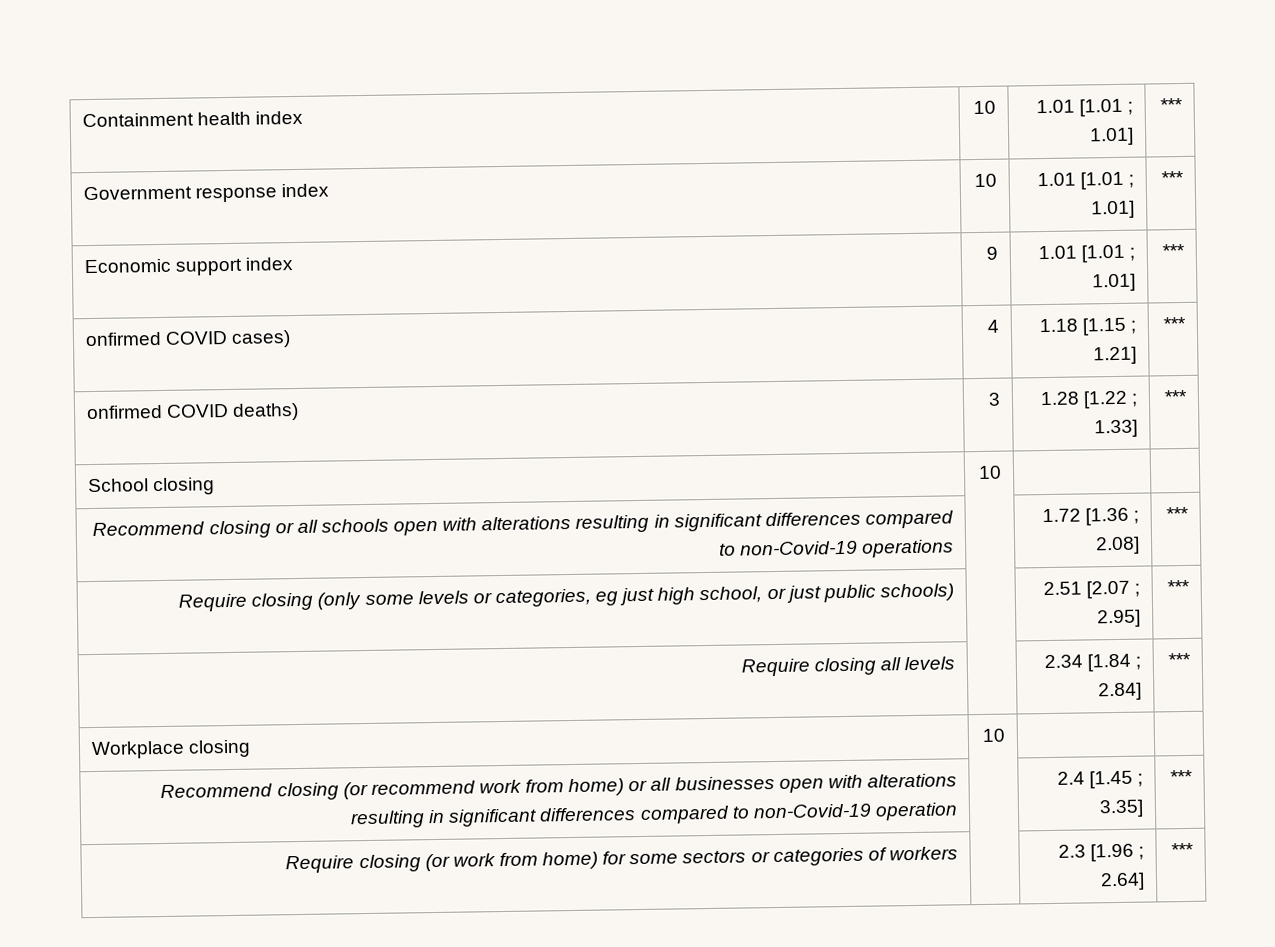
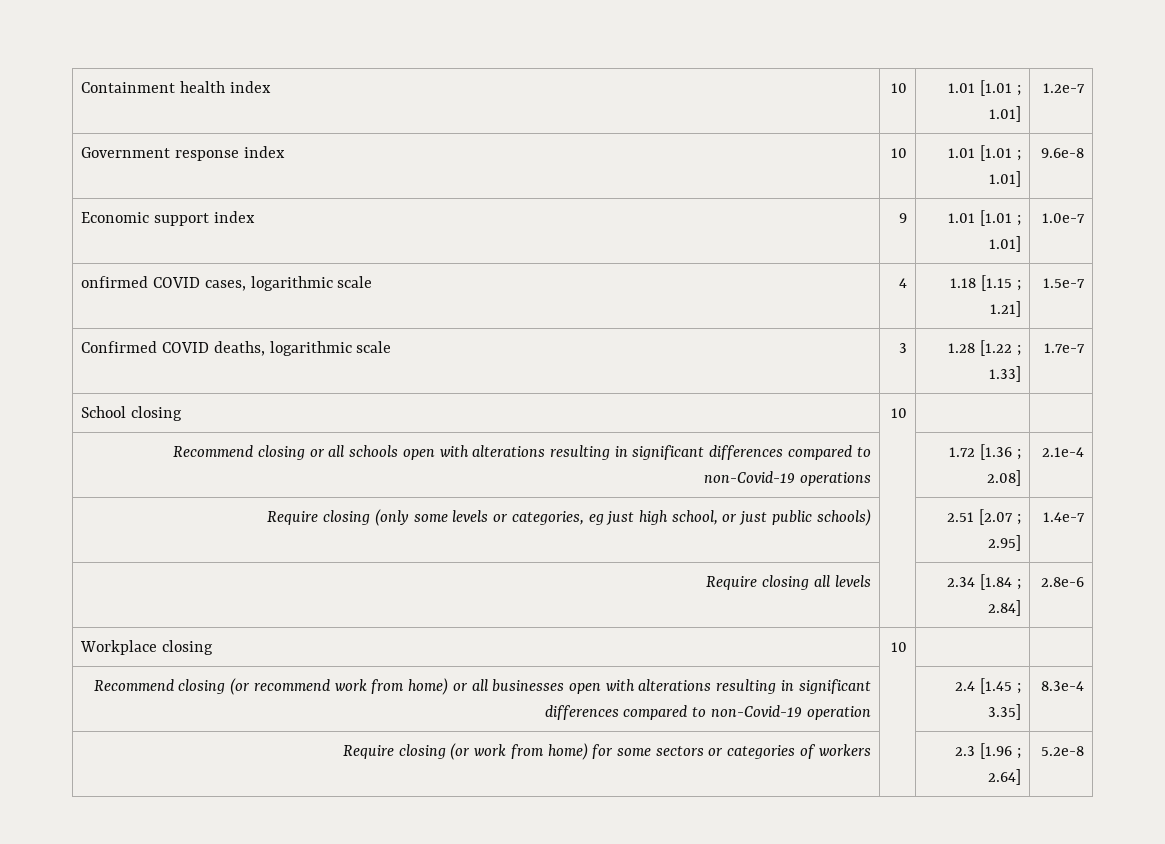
- Containment health index | 10 | 1.01 [1.01 ; 1.01] | ***
+ Containment health index | 10 | 1.01 [1.01 ; 1.01] | 1.2e-7
- Government response index | 10 | 1.01 [1.01 ; 1.01] | ***
+ Government response index | 10 | 1.01 [1.01 ; 1.01] | 9.6e-8
- Economic support index | 9 | 1.01 [1.01 ; 1.01] | ***
- onfirmed COVID cases) | 4 | 1.18 [1.15 ; 1.21] | ***
- onfirmed COVID deaths) | 3 | 1.28 [1.22 ; 1.33] | ***
+ Economic support index | 9 | 1.01 [1.01 ; 1.01] | 1.0e-7
+ onfirmed COVID cases, logarithmic scale | 4 | 1.18 [1.15 ; 1.21] | 1.5e-7
+ Confirmed COVID deaths, logarithmic scale | 3 | 1.28 [1.22 ; 1.33] | 1.7e-7
- Recommend closing or all schools open with alterations resulting in significant differences compared to non-Covid-19 operations | | 1.72 [1.36 ; 2.08] | ***
+ Recommend closing or all schools open with alterations resulting in significant differences compared to non-Covid-19 operations | | 1.72 [1.36 ; 2.08] | 2.1e-4
- Require closing (only some levels or categories, eg just high school, or just public schools) | | 2.51 [2.07 ; 2.95] | ***
+ Require closing (only some levels or categories, eg just high school, or just public schools) | | 2.51 [2.07 ; 2.95] | 1.4e-7
- Require closing all levels | | 2.34 [1.84 ; 2.84] | ***
+ Require closing all levels | | 2.34 [1.84 ; 2.84] | 2.8e-6
- Recommend closing (or recommend work from home) or all businesses open with alterations resulting in significant differences compared to non-Covid-19 operation | | 2.4 [1.45 ; 3.35] | ***
+ Recommend closing (or recommend work from home) or all businesses open with alterations resulting in significant differences compared to non-Covid-19 operation | | 2.4 [1.45 ; 3.35] | 8.3e-4
- Require closing (or work from home) for some sectors or categories of workers | | 2.3 [1.96 ; 2.64] | ***
+ Require closing (or work from home) for some sectors or categories of workers | | 2.3 [1.96 ; 2.64] | 5.2e-8

